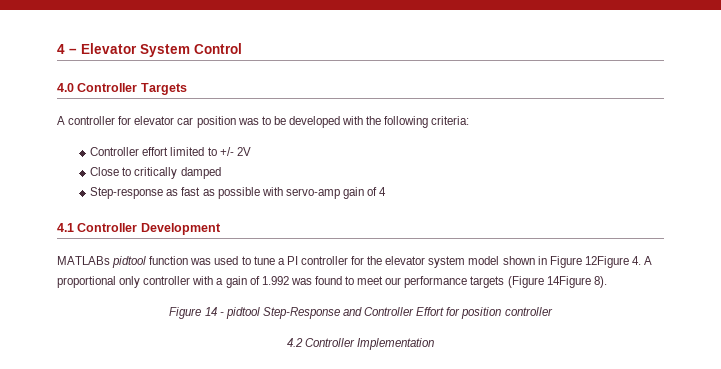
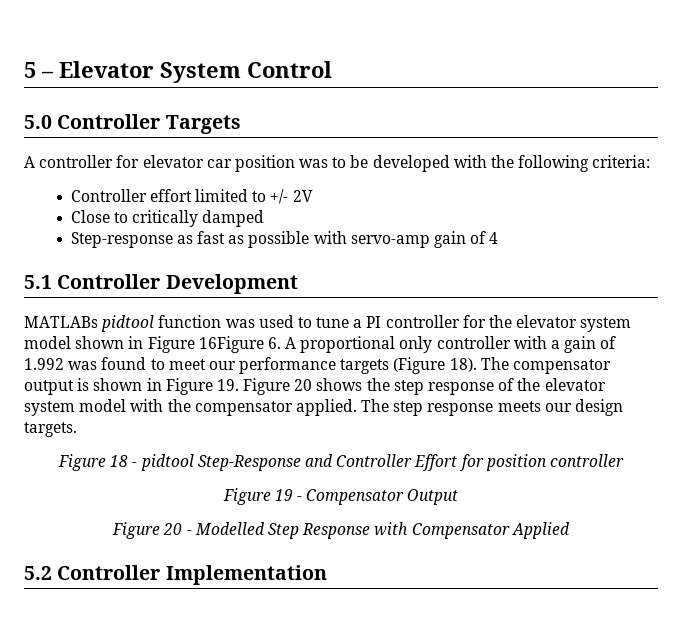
- 4 – Elevator System Control
+ 5 – Elevator System Control
- 4.0 Controller Targets
+ 5.0 Controller Targets
- 4.1 Controller Development
+ 5.1 Controller Development
- MATLABs pidtool function was used to tune a PI controller for the elevator system model shown in Figure 12Figure 4. A proportional only controller with a gain of 1.992 was found to meet our performance targets (Figure 14Figure 8).
- Figure 14 - pidtool Step-Response and Controller Effort for position controller
+ MATLABs pidtool function was used to tune a PI controller for the elevator system model shown in Figure 16Figure 6. A proportional only controller with a gain of 1.992 was found to meet our performance targets (Figure 18). The compensator output is shown in Figure 19. Figure 20 shows the step response of the elevator system model with the compensator applied. The step response meets our design targets.
+ Figure 18 - pidtool Step-Response and Controller Effort for position controller
- 4.2 Controller Implementation
+ Figure 19 - Compensator Output
+ Figure 20 - Modelled Step Response with Compensator Applied
+ 5.2 Controller Implementation

